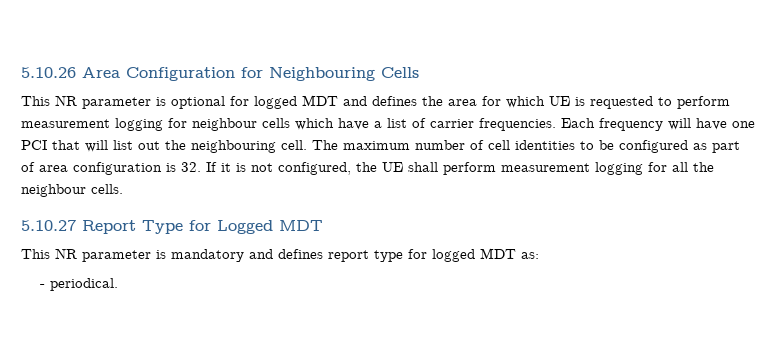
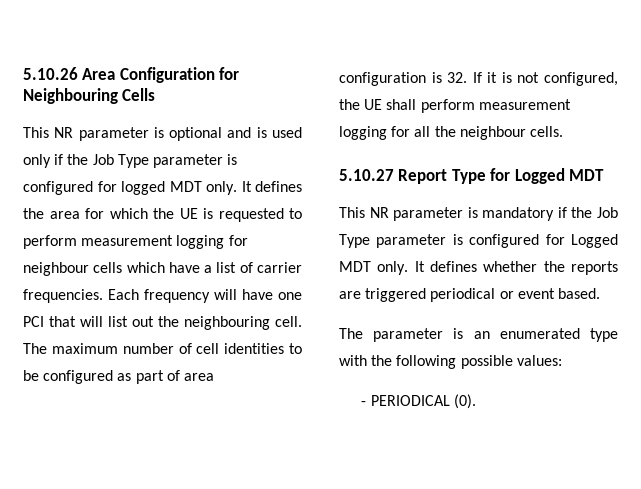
- This NR parameter is optional for logged MDT and defines the area for which UE is requested to perform measurement logging for neighbour cells which have a list of carrier frequencies.
+ This NR parameter is optional and is used only if the Job Type parameter is configured for logged MDT only. It defines the area for which the UE is requested to perform measurement logging for neighbour cells which have a list of carrier frequencies.
- This NR parameter is mandatory and defines report type for logged MDT as:
+ This NR parameter is mandatory if the Job Type parameter is configured for Logged MDT only. It defines whether the reports are triggered periodical or event based.
+ The parameter is an enumerated type with the following possible values:
- - periodical.
+ - PERIODICAL (0).

